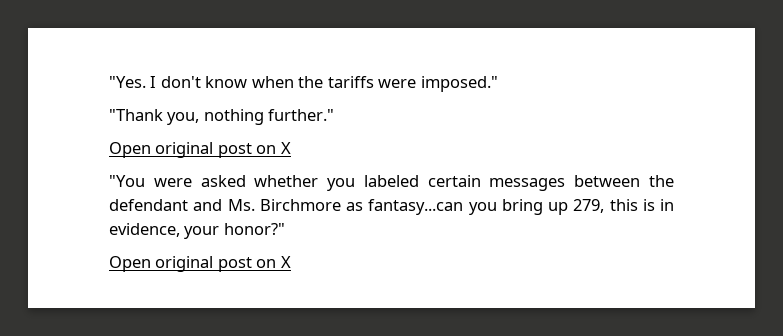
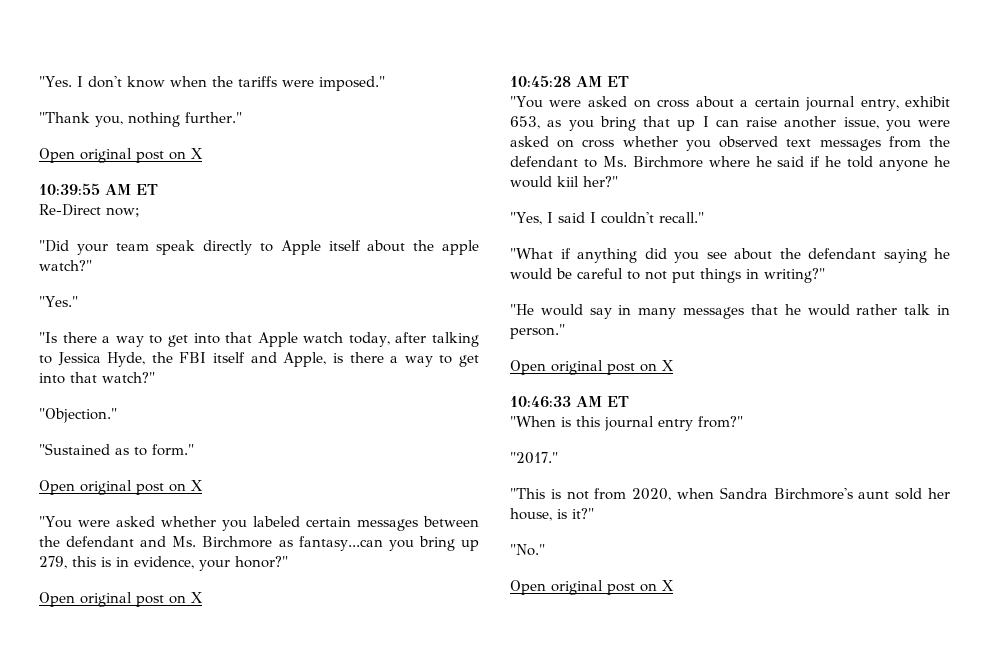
+ 10:39:55 AM ET
+ Re-Direct now;
+ "Did your team speak directly to Apple itself about the apple watch?"
+ "Yes."
+ "Is there a way to get into that Apple watch today, after talking to Jessica Hyde, the FBI itself and Apple, is there a way to get into that watch?"
+ "Objection."
+ "Sustained as to form."
+ Open original post on X
+ 10:45:28 AM ET
+ "You were asked on cross about a certain journal entry, exhibit 653, as you bring that up I can raise another issue, you were asked on cross whether you observed text messages from the defendant to Ms. Birchmore where he said if he told anyone he would kiil her?"
+ "Yes, I said I couldn't recall."
+ "What if anything did you see about the defendant saying he would be careful to not put things in writing?"
+ "He would say in many messages that he would rather talk in person."
+ Open original post on X
+ 10:46:33 AM ET
+ "When is this journal entry from?"
+ "2017."
+ "This is not from 2020, when Sandra Birchmore's aunt sold her house, is it?"
+ "No."
+ Open original post on X

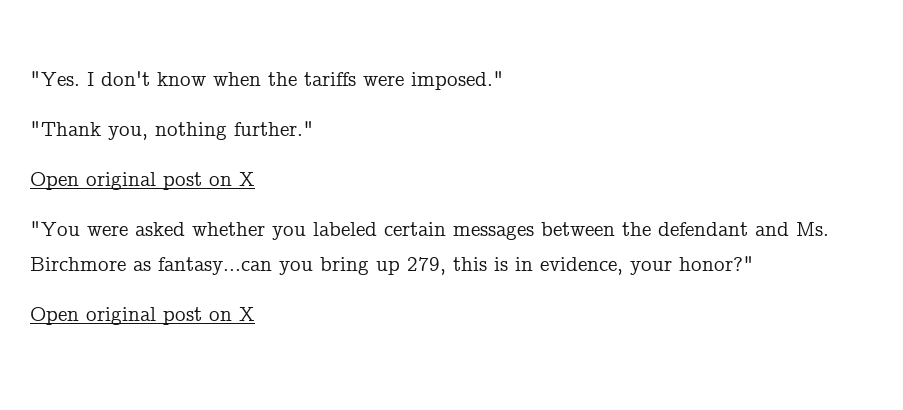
- 10:39:55 AM ET
- Re-Direct now;
- "Did your team speak directly to Apple itself about the apple watch?"
- "Yes."
- "Is there a way to get into that Apple watch today, after talking to Jessica Hyde, the FBI itself and Apple, is there a way to get into that watch?"
- "Objection."
- "Sustained as to form."
- Open original post on X
- 10:45:28 AM ET
- "You were asked on cross about a certain journal entry, exhibit 653, as you bring that up I can raise another issue, you were asked on cross whether you observed text messages from the defendant to Ms. Birchmore where he said if he told anyone he would kiil her?"
- "Yes, I said I couldn't recall."
- "What if anything did you see about the defendant saying he would be careful to not put things in writing?"
- "He would say in many messages that he would rather talk in person."
- Open original post on X
- 10:46:33 AM ET
- "When is this journal entry from?"
- "2017."
- "This is not from 2020, when Sandra Birchmore's aunt sold her house, is it?"
- "No."
- Open original post on X

